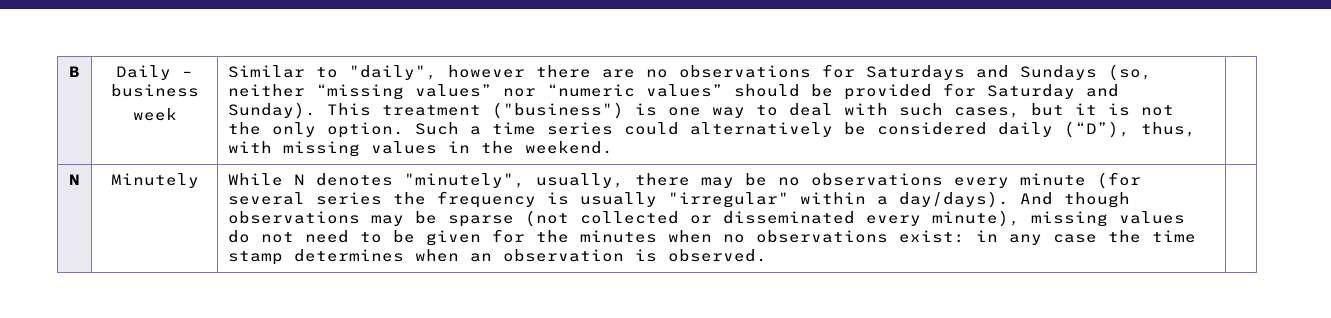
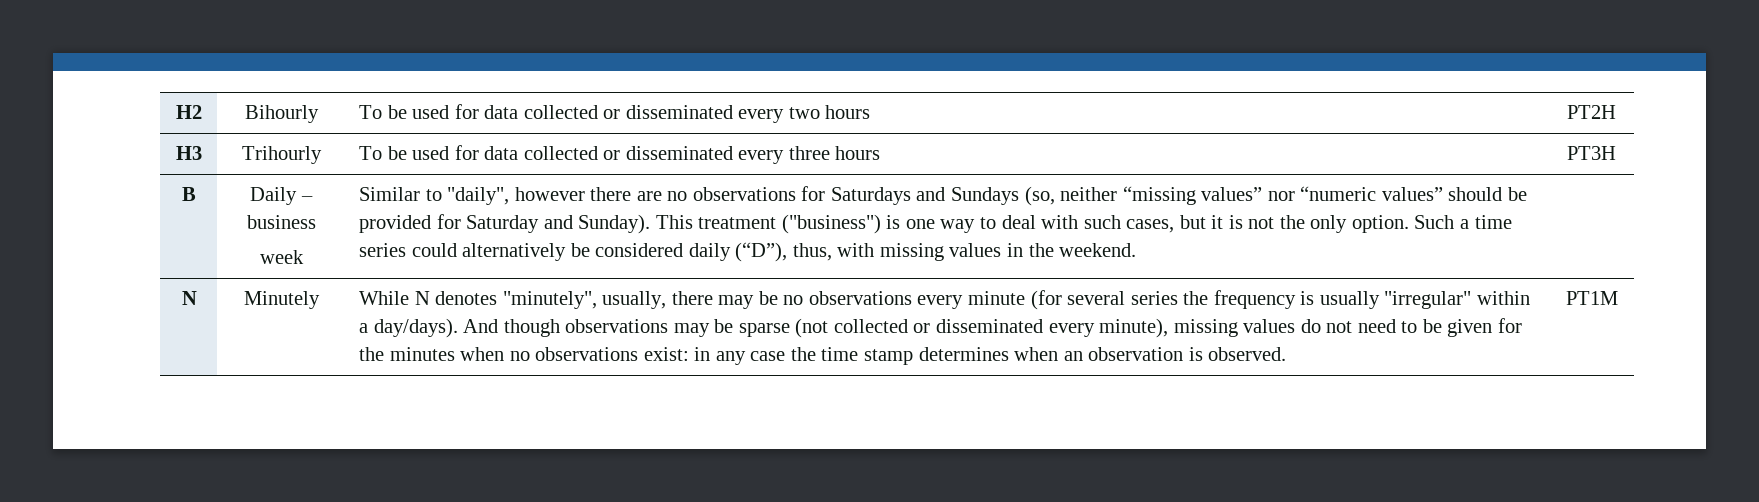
+ H2 | Bihourly | To be used for data collected or disseminated every two hours | PT2H
+ H3 | Trihourly | To be used for data collected or disseminated every three hours | PT3H
+ PT1M

